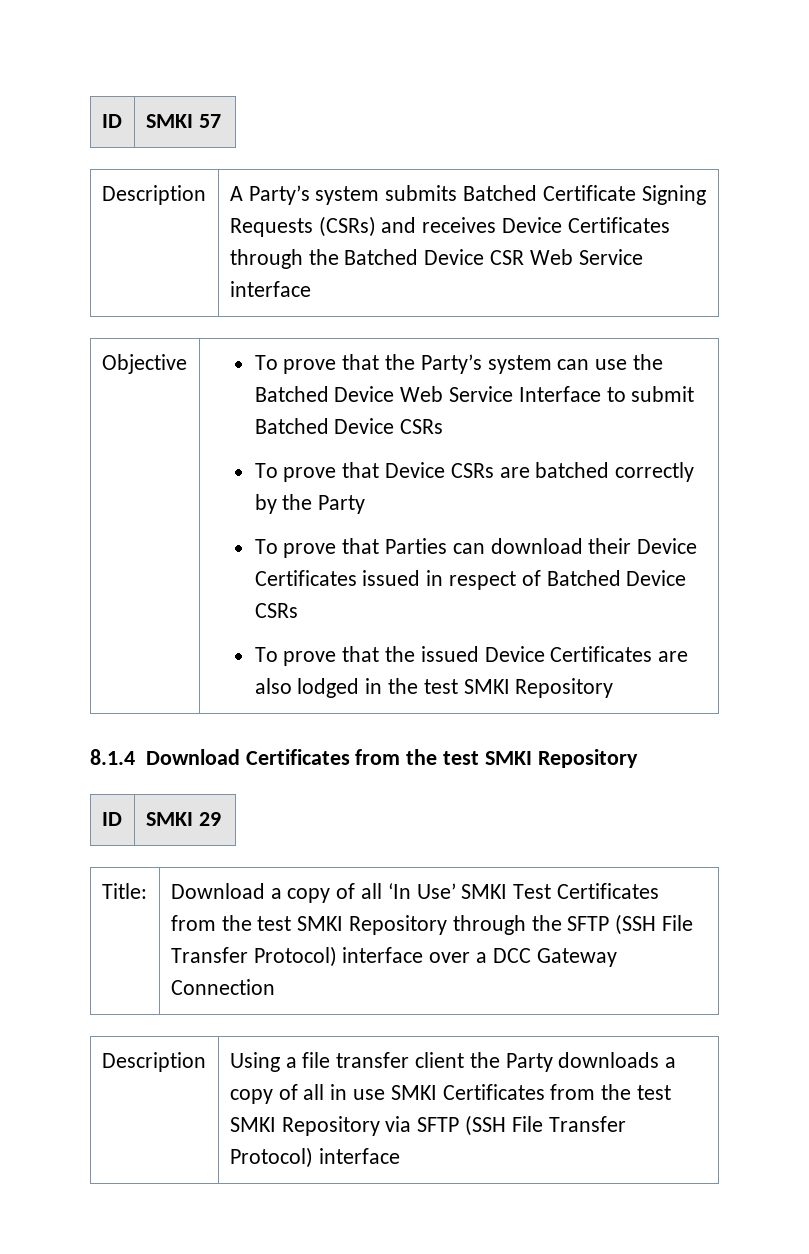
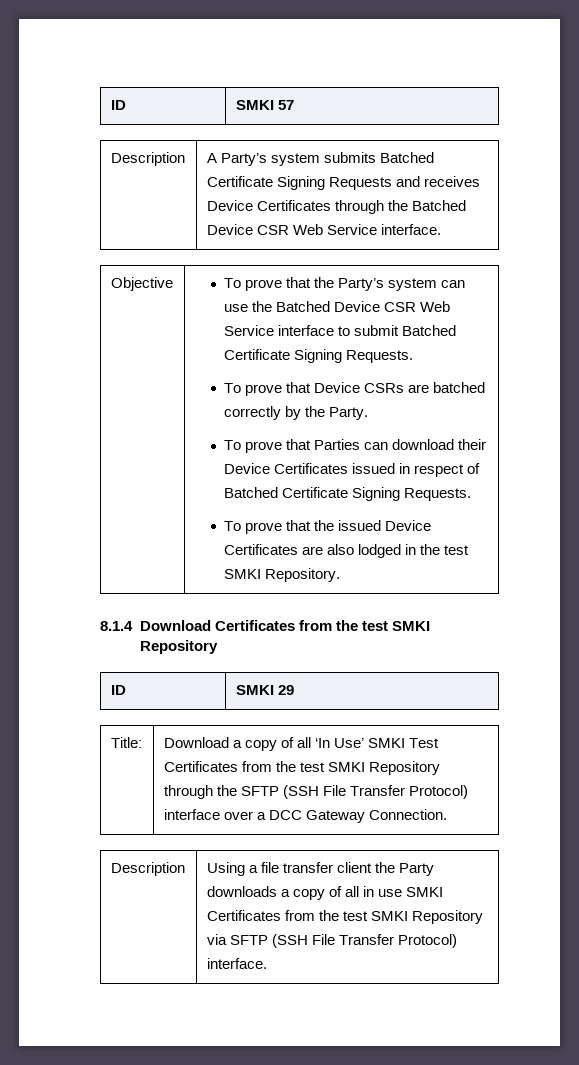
- Description | A Party’s system submits Batched Certificate Signing Requests (CSRs) and receives Device Certificates through the Batched Device CSR Web Service interface
+ Description | A Party’s system submits Batched Certificate Signing Requests and receives Device Certificates through the Batched Device CSR Web Service interface.
- To prove that the Party’s system can use the Batched Device Web Service Interface to submit Batched Device CSRs
+ To prove that the Party’s system can use the Batched Device CSR Web Service interface to submit Batched Certificate Signing Requests.
- To prove that Device CSRs are batched correctly by the Party
+ To prove that Device CSRs are batched correctly by the Party.
- To prove that Parties can download their Device Certificates issued in respect of Batched Device CSRs
+ To prove that Parties can download their Device Certificates issued in respect of Batched Certificate Signing Requests.
- To prove that the issued Device Certificates are also lodged in the test SMKI Repository
+ To prove that the issued Device Certificates are also lodged in the test SMKI Repository.
- Title: | Download a copy of all ‘In Use’ SMKI Test Certificates from the test SMKI Repository through the SFTP (SSH File Transfer Protocol) interface over a DCC Gateway Connection
+ Title: | Download a copy of all ‘In Use’ SMKI Test Certificates from the test SMKI Repository through the SFTP (SSH File Transfer Protocol) interface over a DCC Gateway Connection.
- Description | Using a file transfer client the Party downloads a copy of all in use SMKI Certificates from the test SMKI Repository via SFTP (SSH File Transfer Protocol) interface
+ Description | Using a file transfer client the Party downloads a copy of all in use SMKI Certificates from the test SMKI Repository via SFTP (SSH File Transfer Protocol) interface.

